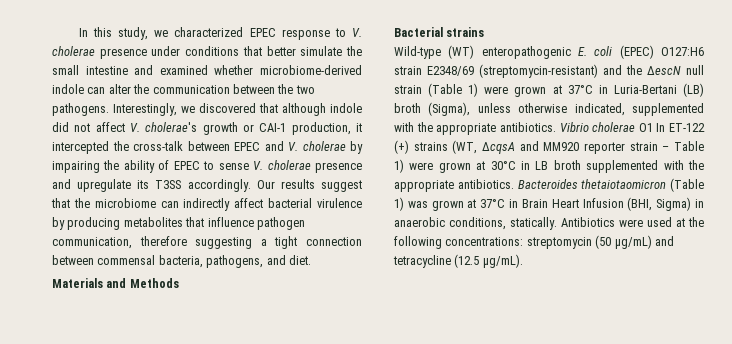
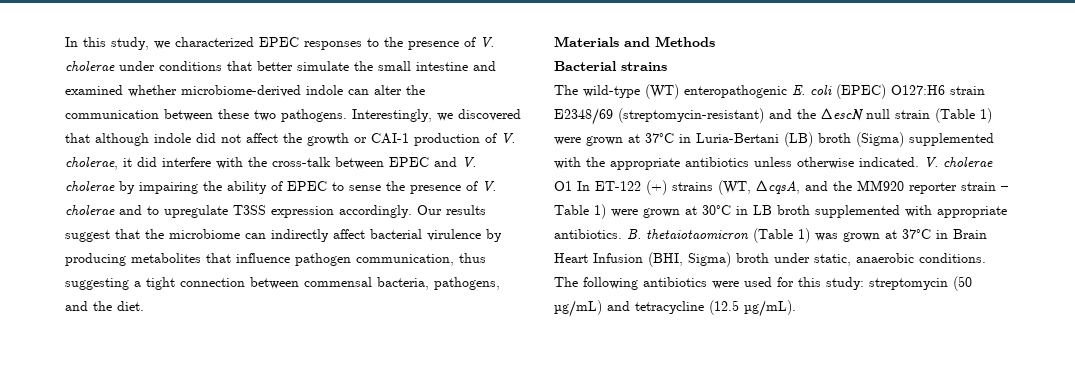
- In this study, we characterized EPEC response to V. cholerae presence under conditions that better simulate the small intestine and examined whether microbiome-derived indole can alter the communication between the two pathogens.
+ In this study, we characterized EPEC responses to the presence of V. cholerae under conditions that better simulate the small intestine and examined whether microbiome-derived indole can alter the communication between these two pathogens.
- Interestingly, we discovered that although indole did not affect V. cholerae's growth or CAI-1 production, it intercepted the cross-talk between EPEC and V. cholerae by impairing the ability of EPEC to sense V. cholerae presence and upregulate its T3SS accordingly.
+ Interestingly, we discovered that although indole did not affect the growth or CAI-1 production of V. cholerae, it did interfere with the cross-talk between EPEC and V. cholerae by impairing the ability of EPEC to sense the presence of V. cholerae and to upregulate T3SS expression accordingly.
- Our results suggest that the microbiome can indirectly affect bacterial virulence by producing metabolites that influence pathogen communication, therefore suggesting a tight connection between commensal bacteria, pathogens, and diet.
+ Our results suggest that the microbiome can indirectly affect bacterial virulence by producing metabolites that influence pathogen communication, thus suggesting a tight connection between commensal bacteria, pathogens, and the diet.
- Wild-type (WT) enteropathogenic E. coli (EPEC) O127:H6 strain E2348/69 (streptomycin-resistant) and the ΔescN null strain (Table 1) were grown at 37°C in Luria-Bertani (LB) broth (Sigma), unless otherwise indicated, supplemented with the appropriate antibiotics. Vibrio cholerae O1 In ET-122 (+) strains (WT, ΔcqsA and MM920 reporter strain – Table 1) were grown at 30°C in LB broth supplemented with the appropriate antibiotics. Bacteroides thetaiotaomicron (Table 1) was grown at 37°C in Brain Heart Infusion (BHI, Sigma) in anaerobic conditions, statically. Antibiotics were used at the following concentrations:
+ The wild-type (WT) enteropathogenic E. coli (EPEC) O127:H6 strain E2348/69 (streptomycin-resistant) and the ΔescN null strain (Table 1) were grown at 37°C in Luria-Bertani (LB) broth (Sigma) supplemented with the appropriate antibiotics unless otherwise indicated. V. cholerae O1 In ET-122 (+) strains (WT, ΔcqsA, and the MM920 reporter strain – Table 1) were grown at 30°C in LB broth supplemented with appropriate antibiotics. B. thetaiotaomicron (Table 1) was grown at 37°C in Brain Heart Infusion (BHI, Sigma) broth under static, anaerobic conditions. The following antibiotics were used for this study:

